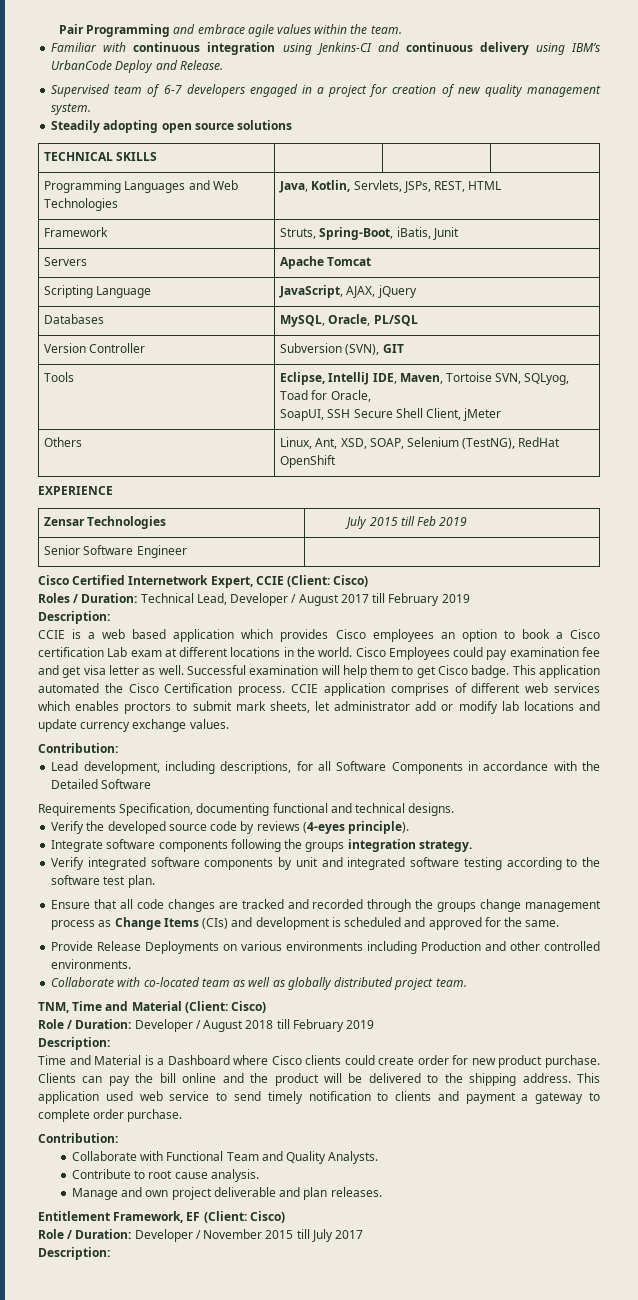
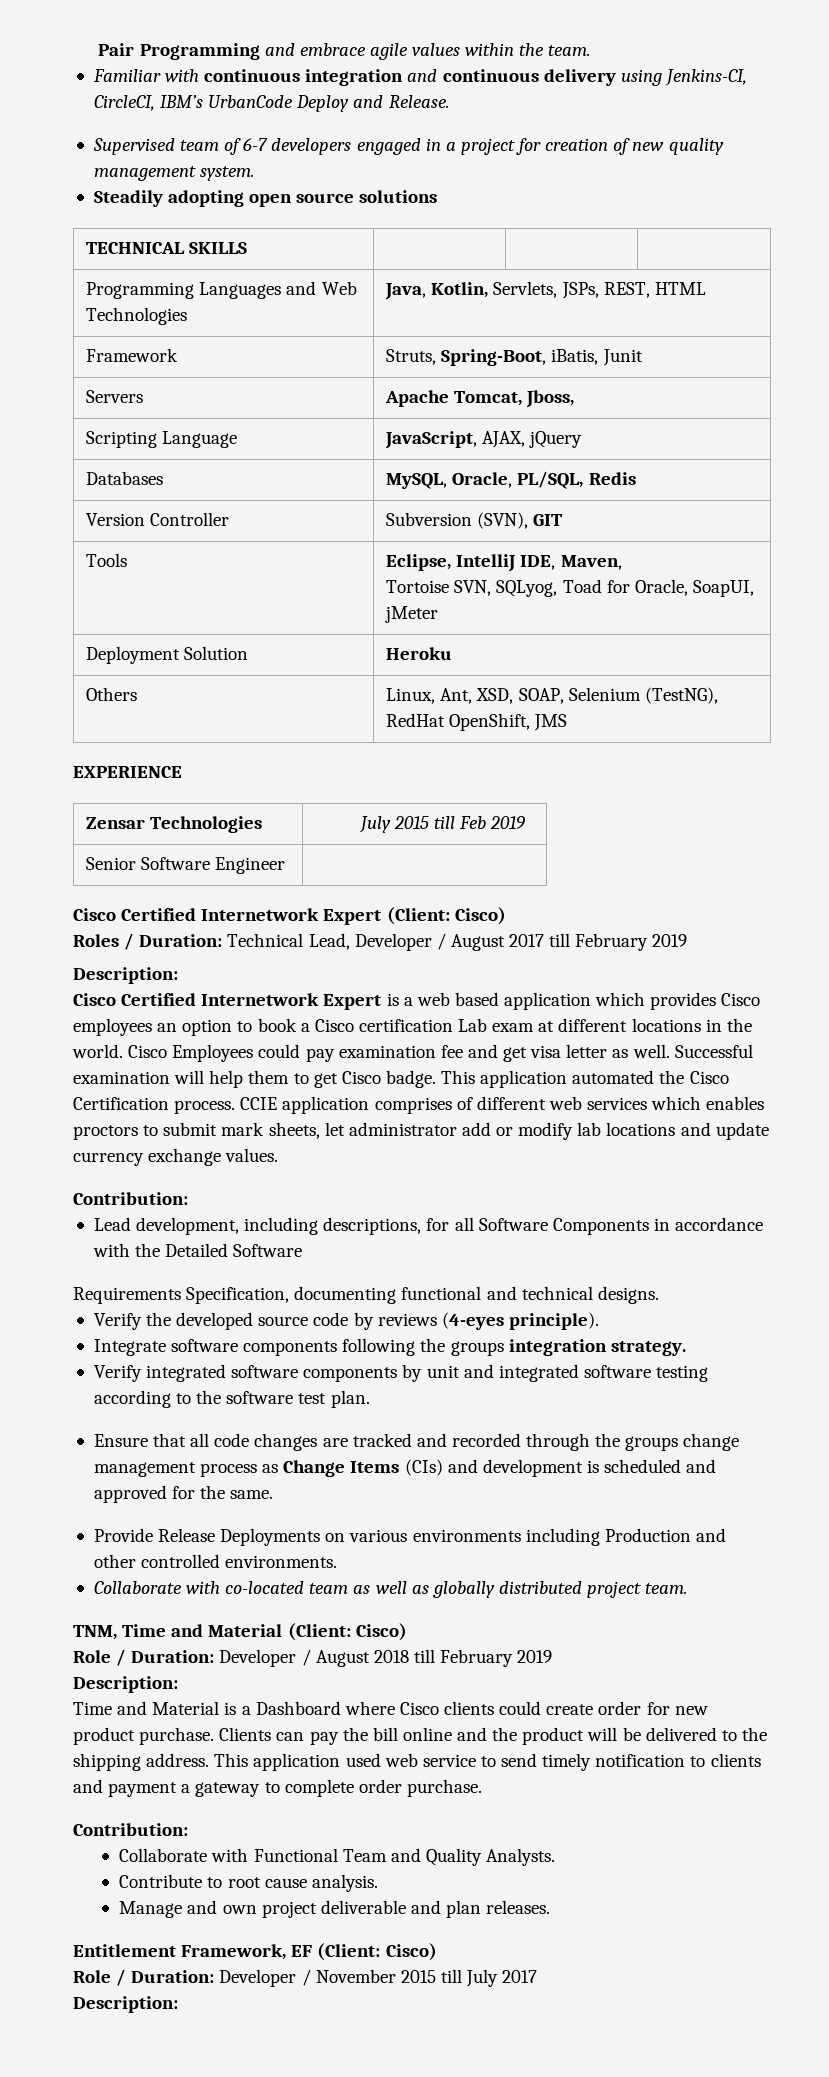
- Familiar with continuous integration using Jenkins-CI and continuous delivery using IBM’s UrbanCode Deploy and Release.
+ Familiar with continuous integration and continuous delivery using Jenkins-CI, CircleCI, IBM’s UrbanCode Deploy and Release.
- Servers | Apache Tomcat
+ Servers | Apache Tomcat, Jboss,
- Databases | MySQL, Oracle, PL/SQL
+ Databases | MySQL, Oracle, PL/SQL, Redis
- Tools | Eclipse, IntelliJ IDE, Maven, Tortoise SVN, SQLyog, Toad for Oracle,
- SoapUI, SSH Secure Shell Client, jMeter
+ Tools | Eclipse, IntelliJ IDE, Maven,
+ Tortoise SVN, SQLyog, Toad for Oracle, SoapUI, jMeter
+ Deployment Solution | Heroku
- Others | Linux, Ant, XSD, SOAP, Selenium (TestNG), RedHat OpenShift
+ Others | Linux, Ant, XSD, SOAP, Selenium (TestNG), RedHat OpenShift, JMS
- Cisco Certified Internetwork Expert, CCIE (Client: Cisco)
+ Cisco Certified Internetwork Expert (Client: Cisco)
- CCIE is a web based application which provides Cisco employees an option to book a Cisco certification Lab exam at different locations in the world.
+ Cisco Certified Internetwork Expert is a web based application which provides Cisco employees an option to book a Cisco certification Lab exam at different locations in the world.

